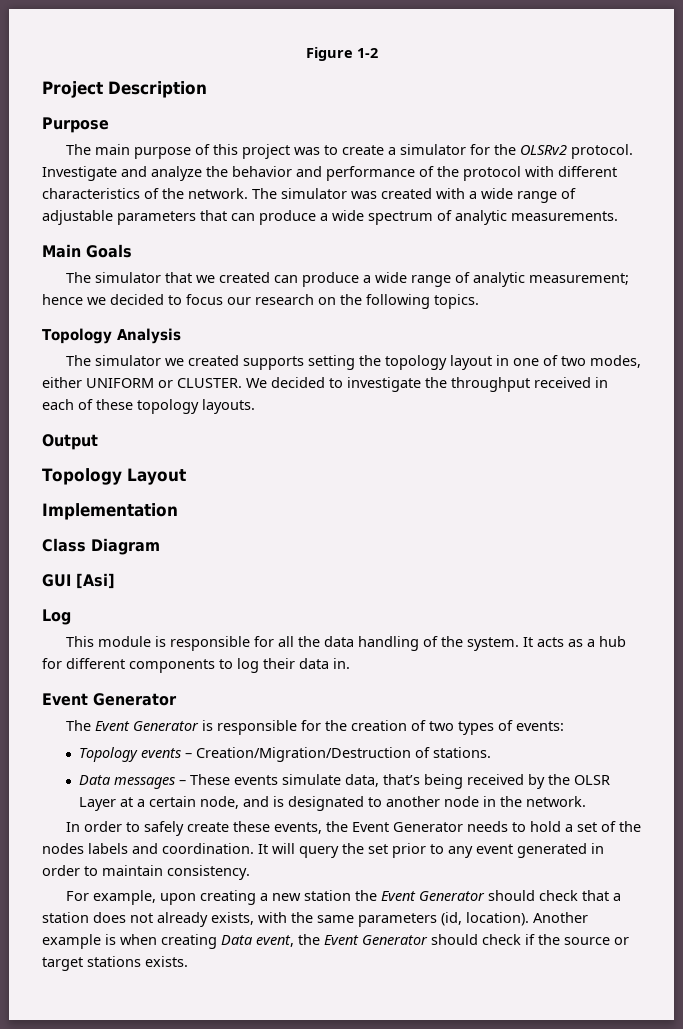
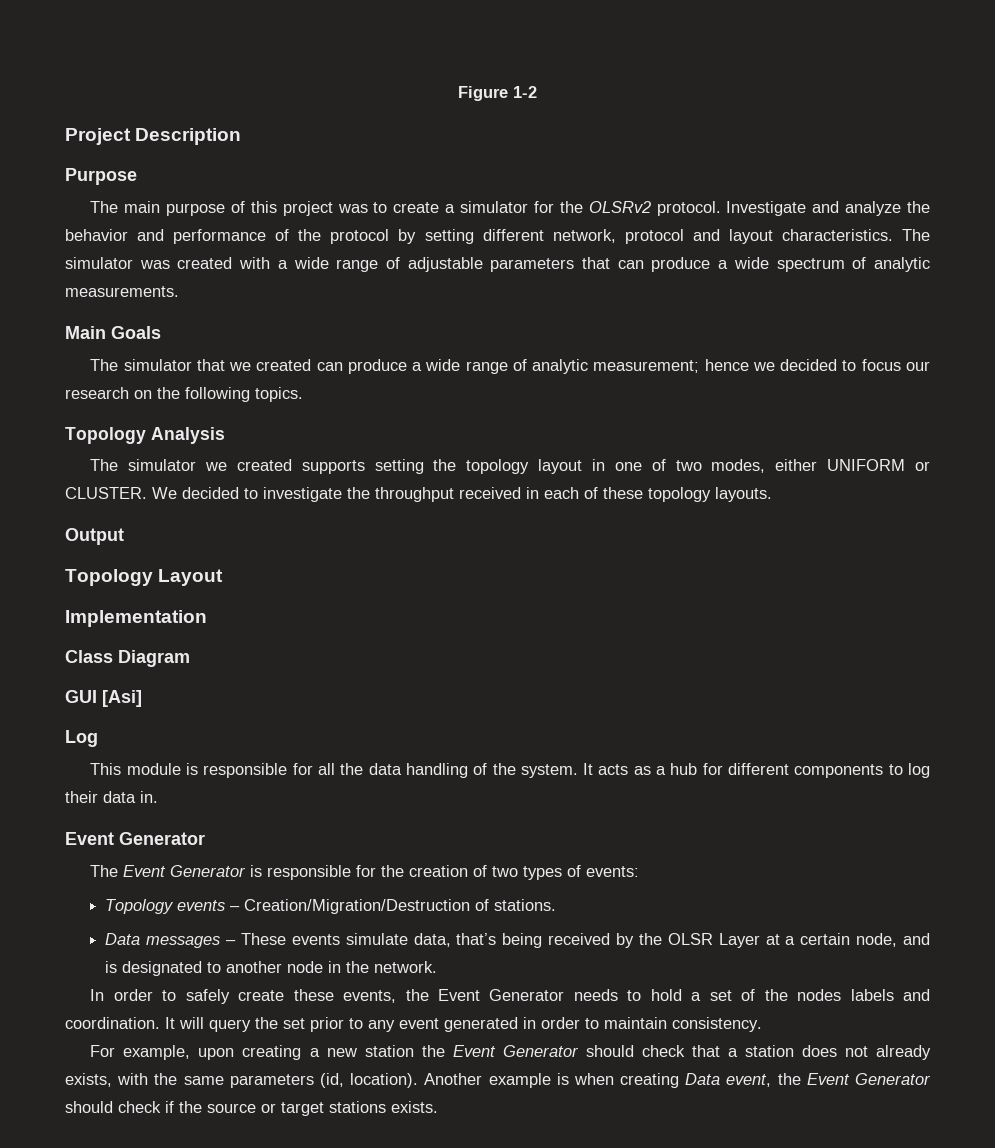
- Investigate and analyze the behavior and performance of the protocol with different characteristics of the network.
+ Investigate and analyze the behavior and performance of the protocol by setting different network, protocol and layout characteristics.

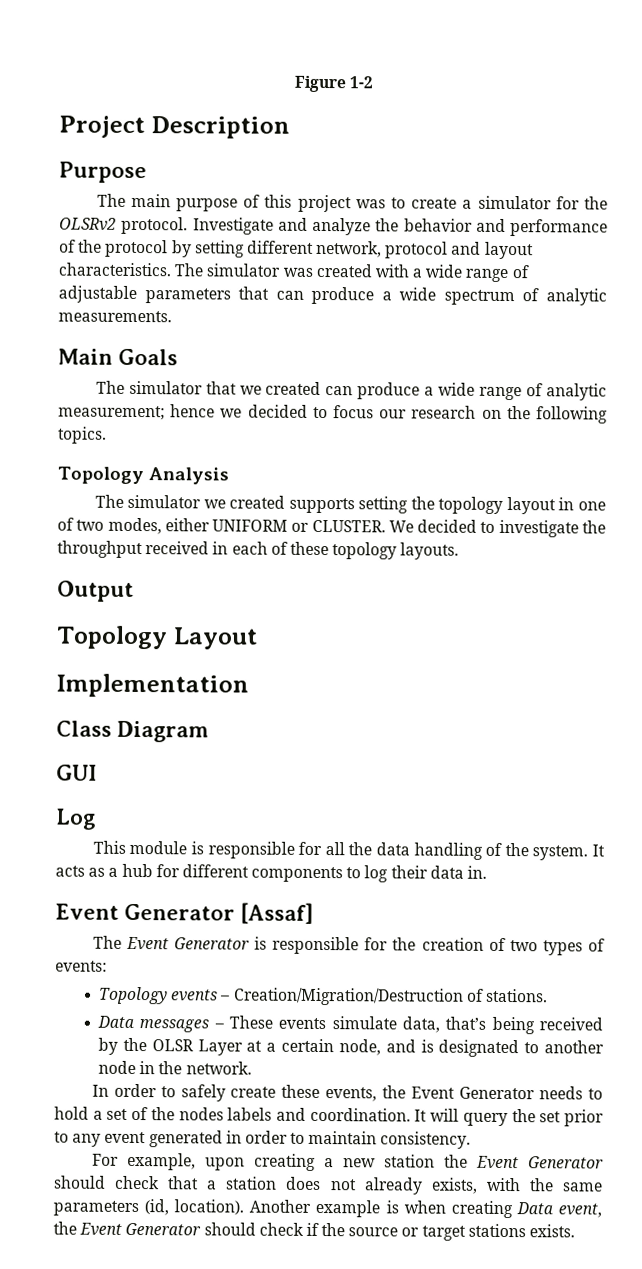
- GUI [Asi]
+ GUI
  It acts as a hub for different components to log their data in.
- Event Generator
+ Event Generator [Assaf]

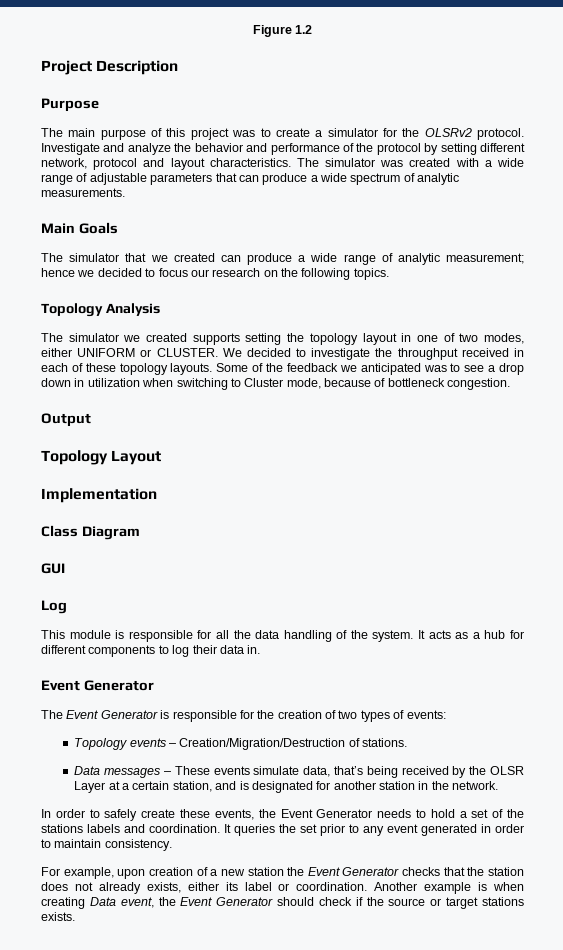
- Figure 1-2
+ Figure 1.2
+ Some of the feedback we anticipated was to see a drop down in utilization when switching to Cluster mode, because of bottleneck congestion.
  It acts as a hub for different components to log their data in.
- Event Generator [Assaf]
+ Event Generator
- Data messages – These events simulate data, that’s being received by the OLSR Layer at a certain node, and is designated to another node in the network.
+ Data messages – These events simulate data, that’s being received by the OLSR Layer at a certain station, and is designated for another station in the network.
- In order to safely create these events, the Event Generator needs to hold a set of the nodes labels and coordination.
+ In order to safely create these events, the Event Generator needs to hold a set of the stations labels and coordination.
- It will query the set prior to any event generated in order to maintain consistency.
+ It queries the set prior to any event generated in order to maintain consistency.
- For example, upon creating a new station the Event Generator should check that a station does not already exists, with the same parameters (id, location).
+ For example, upon creation of a new station the Event Generator checks that the station does not already exists, either its label or coordination.

